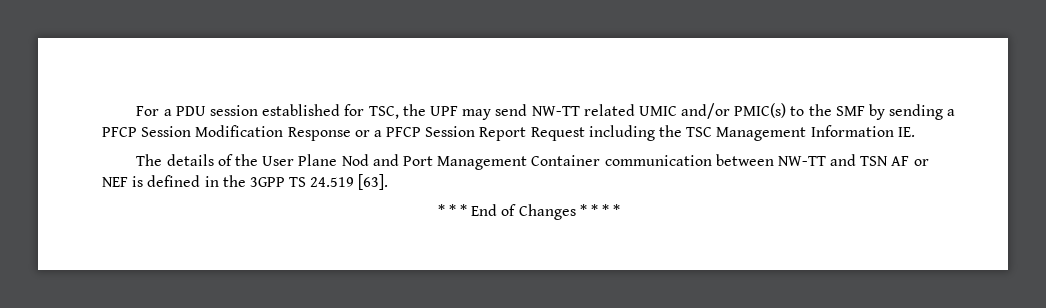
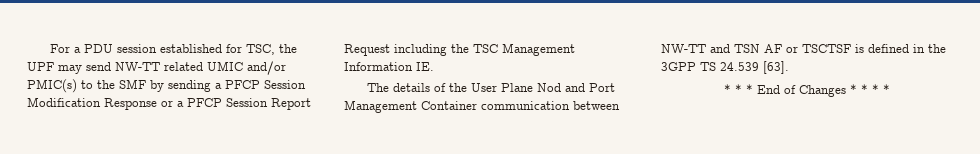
- The details of the User Plane Nod and Port Management Container communication between NW-TT and TSN AF or NEF is defined in the 3GPP TS 24.519 [63].
+ The details of the User Plane Nod and Port Management Container communication between NW-TT and TSN AF or TSCTSF is defined in the 3GPP TS 24.539 [63].

